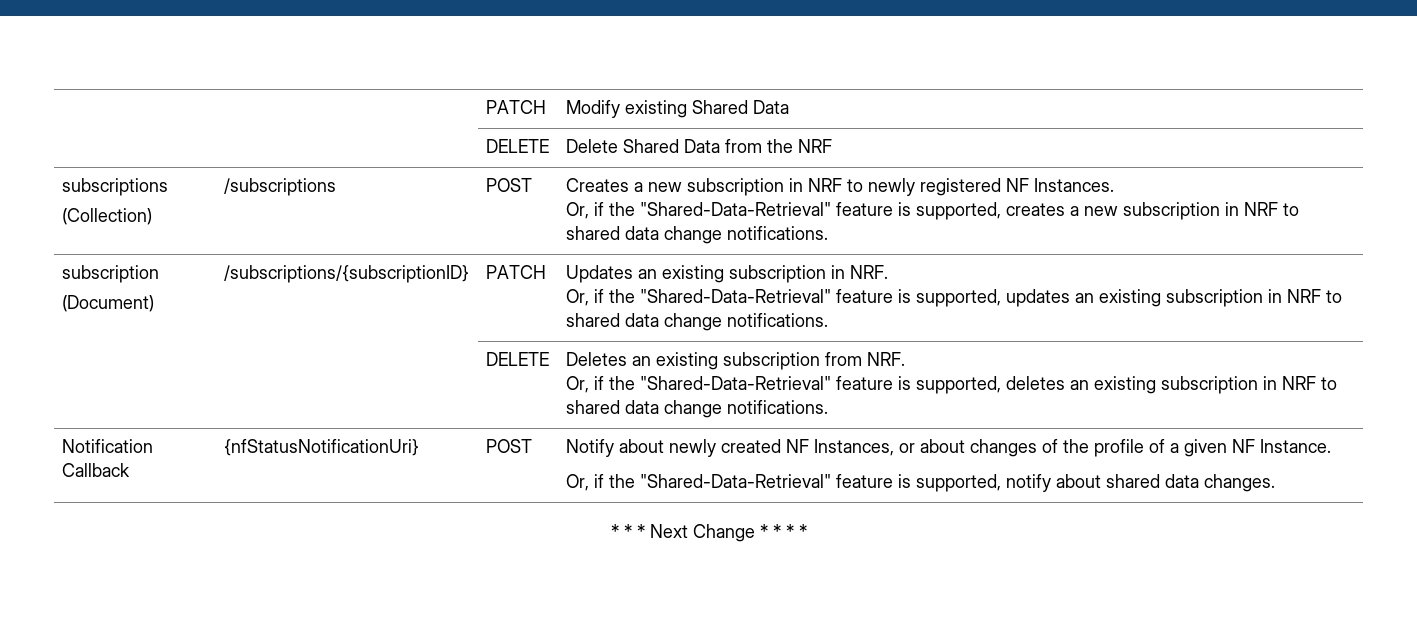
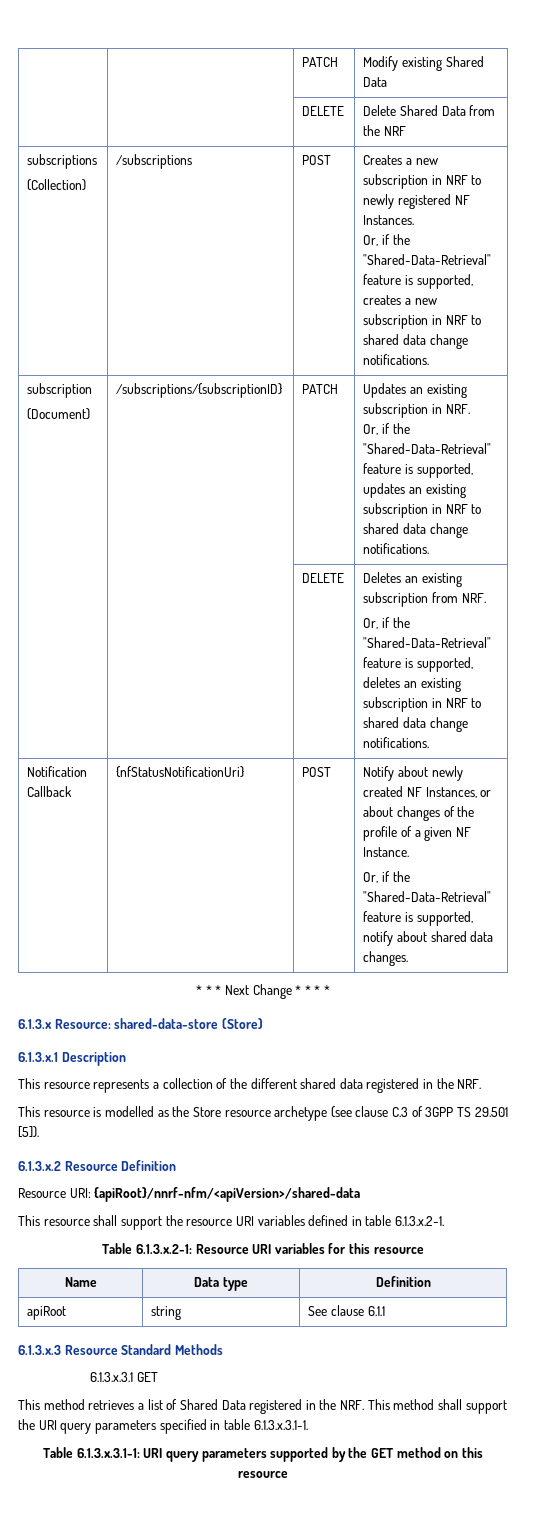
+ 6.1.3.x Resource: shared-data-store (Store)
+ 6.1.3.x.1 Description
+ This resource represents a collection of the different shared data registered in the NRF.
+ This resource is modelled as the Store resource archetype (see clause C.3 of 3GPP TS 29.501 [5]).
+ 6.1.3.x.2 Resource Definition
+ Resource URI: {apiRoot}/nnrf-nfm/<apiVersion>/shared-data
+ This resource shall support the resource URI variables defined in table 6.1.3.x.2-1.
+ Table 6.1.3.x.2-1: Resource URI variables for this resource
+ Name | Data type | Definition
+ apiRoot | string | See clause 6.1.1
+ 6.1.3.x.3 Resource Standard Methods
+ 6.1.3.x.3.1 GET
+ This method retrieves a list of Shared Data registered in the NRF. This method shall support the URI query parameters specified in table 6.1.3.x.3.1-1.
+ Table 6.1.3.x.3.1-1: URI query parameters supported by the GET method on this resource

